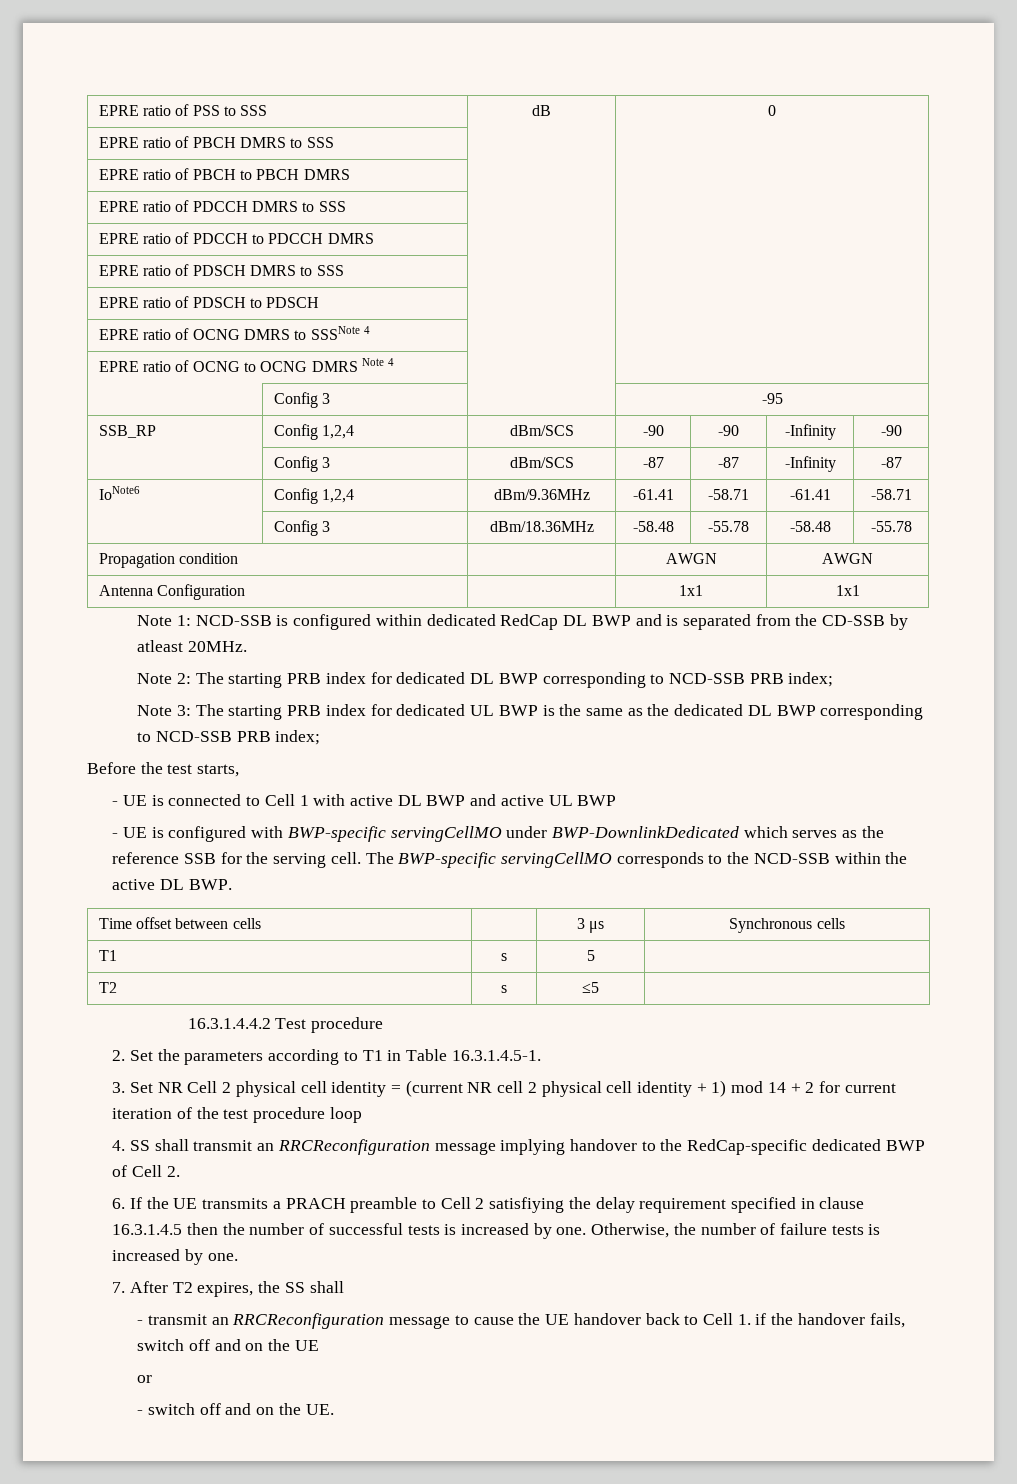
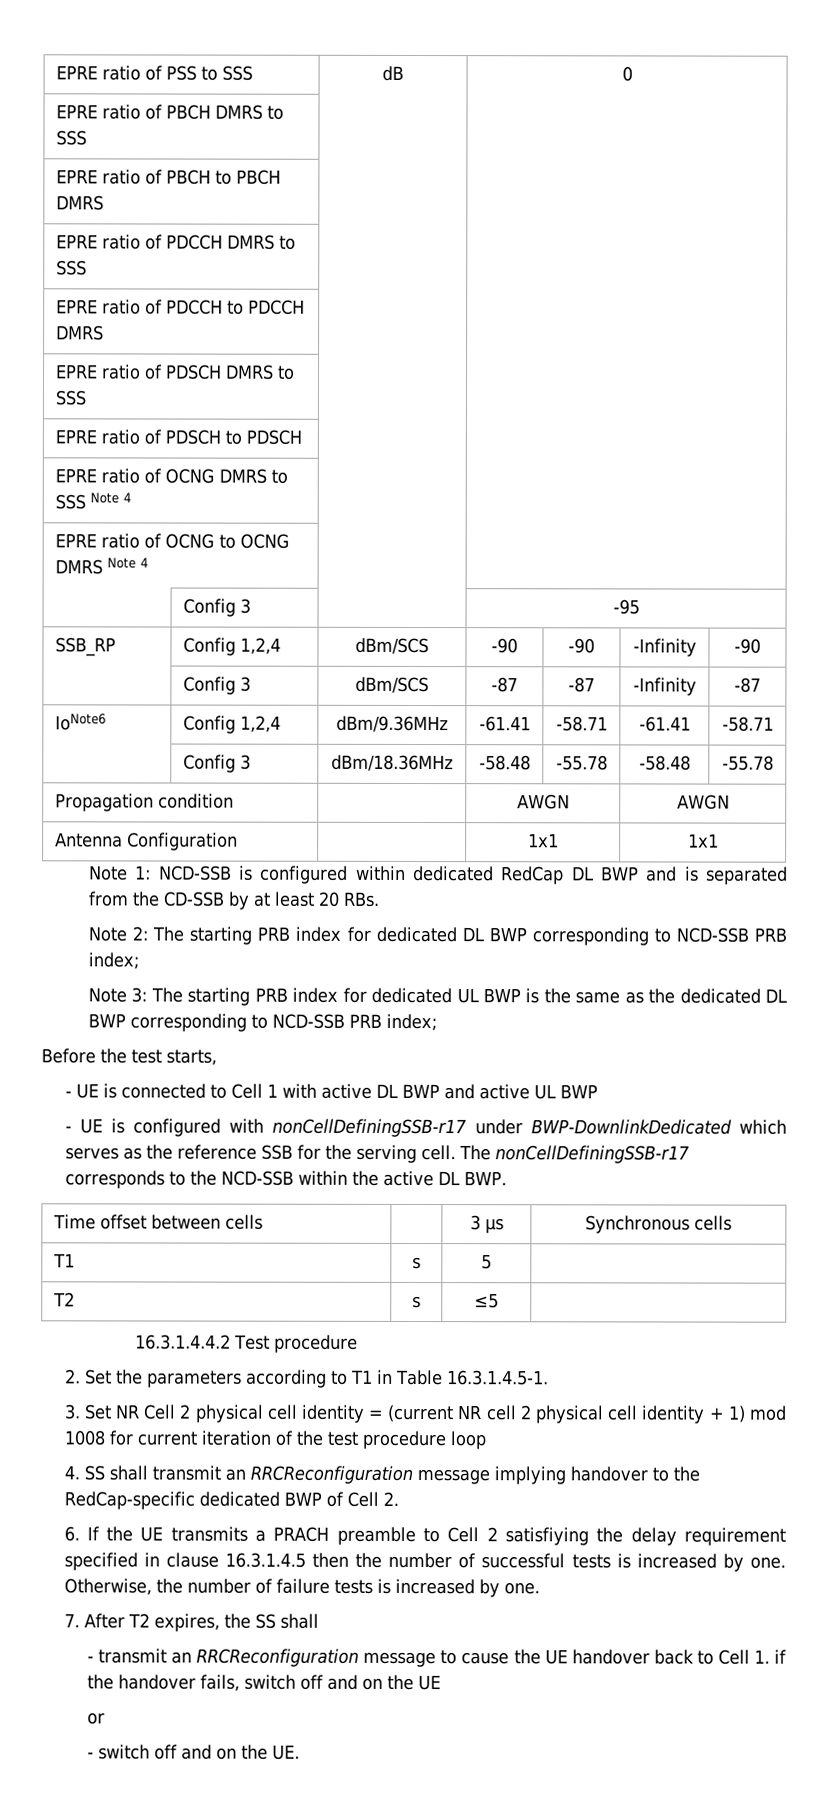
- EPRE ratio of OCNG DMRS to SSSNote 4 | |
+ EPRE ratio of OCNG DMRS to SSS Note 4 | |
- Note 1: NCD-SSB is configured within dedicated RedCap DL BWP and is separated from the CD-SSB by atleast 20MHz.
+ Note 1: NCD-SSB is configured within dedicated RedCap DL BWP and is separated from the CD-SSB by at least 20 RBs.
- - UE is configured with BWP-specific servingCellMO under BWP-DownlinkDedicated which serves as the reference SSB for the serving cell.
+ - UE is configured with nonCellDefiningSSB-r17 under BWP-DownlinkDedicated which serves as the reference SSB for the serving cell.
- The BWP-specific servingCellMO corresponds to the NCD-SSB within the active DL BWP.
+ The nonCellDefiningSSB-r17 corresponds to the NCD-SSB within the active DL BWP.
- 3. Set NR Cell 2 physical cell identity = (current NR cell 2 physical cell identity + 1) mod 14 + 2 for current iteration of the test procedure loop
+ 3. Set NR Cell 2 physical cell identity = (current NR cell 2 physical cell identity + 1) mod 1008 for current iteration of the test procedure loop

